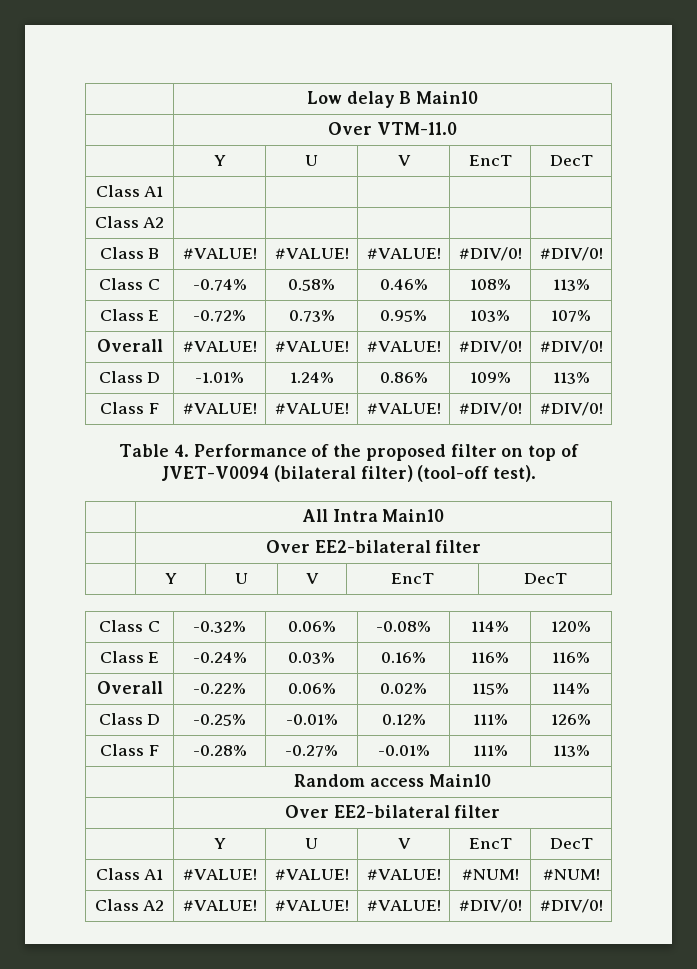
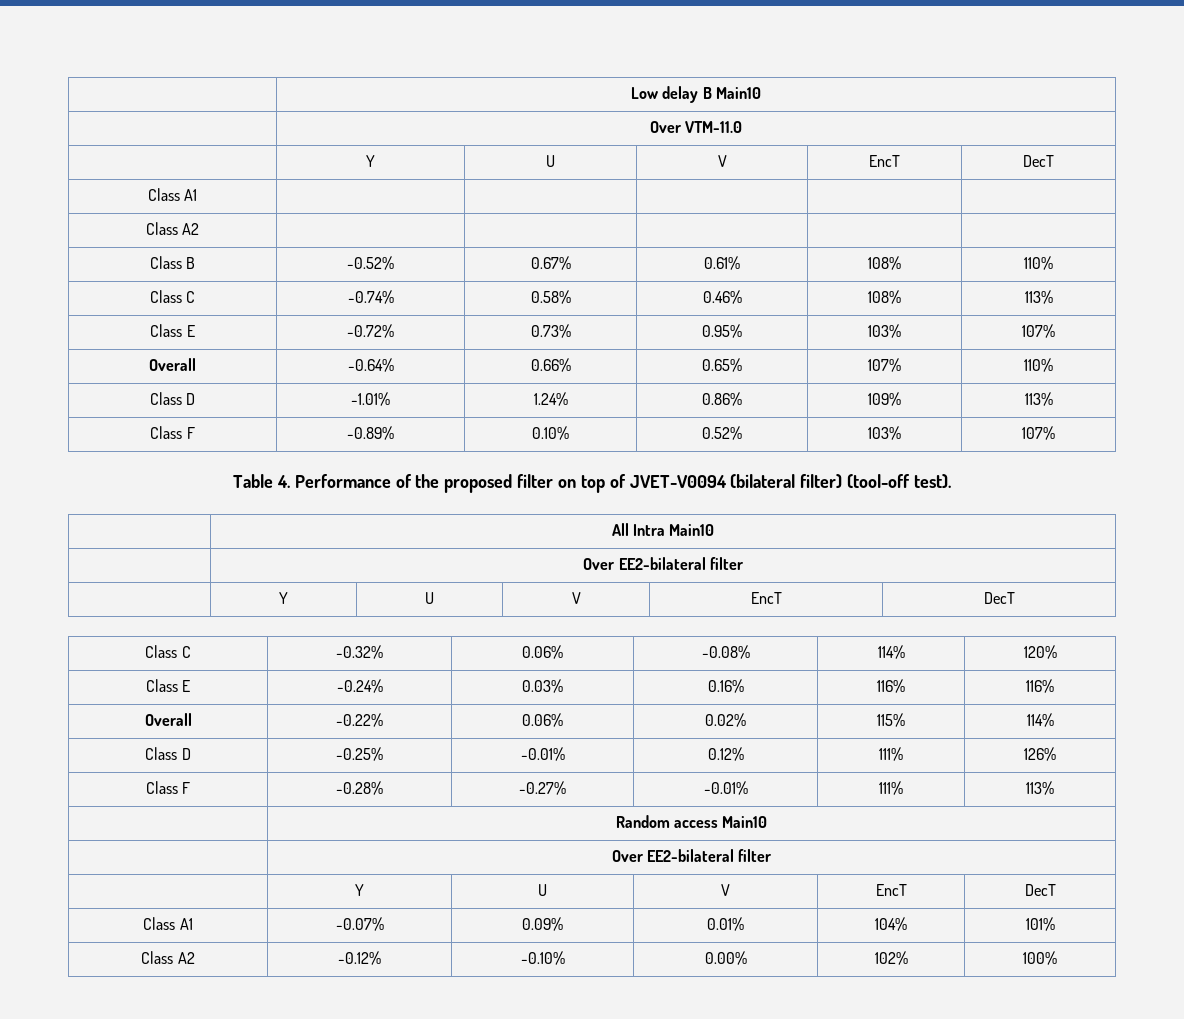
- Class B | #VALUE! | #VALUE! | #VALUE! | #DIV/0! | #DIV/0!
+ Class B | -0.52% | 0.67% | 0.61% | 108% | 110%
- Overall | #VALUE! | #VALUE! | #VALUE! | #DIV/0! | #DIV/0!
+ Overall | -0.64% | 0.66% | 0.65% | 107% | 110%
- Class F | #VALUE! | #VALUE! | #VALUE! | #DIV/0! | #DIV/0!
+ Class F | -0.89% | 0.10% | 0.52% | 103% | 107%
- Class A1 | #VALUE! | #VALUE! | #VALUE! | #NUM! | #NUM!
- Class A2 | #VALUE! | #VALUE! | #VALUE! | #DIV/0! | #DIV/0!
+ Class A1 | -0.07% | 0.09% | 0.01% | 104% | 101%
+ Class A2 | -0.12% | -0.10% | 0.00% | 102% | 100%

